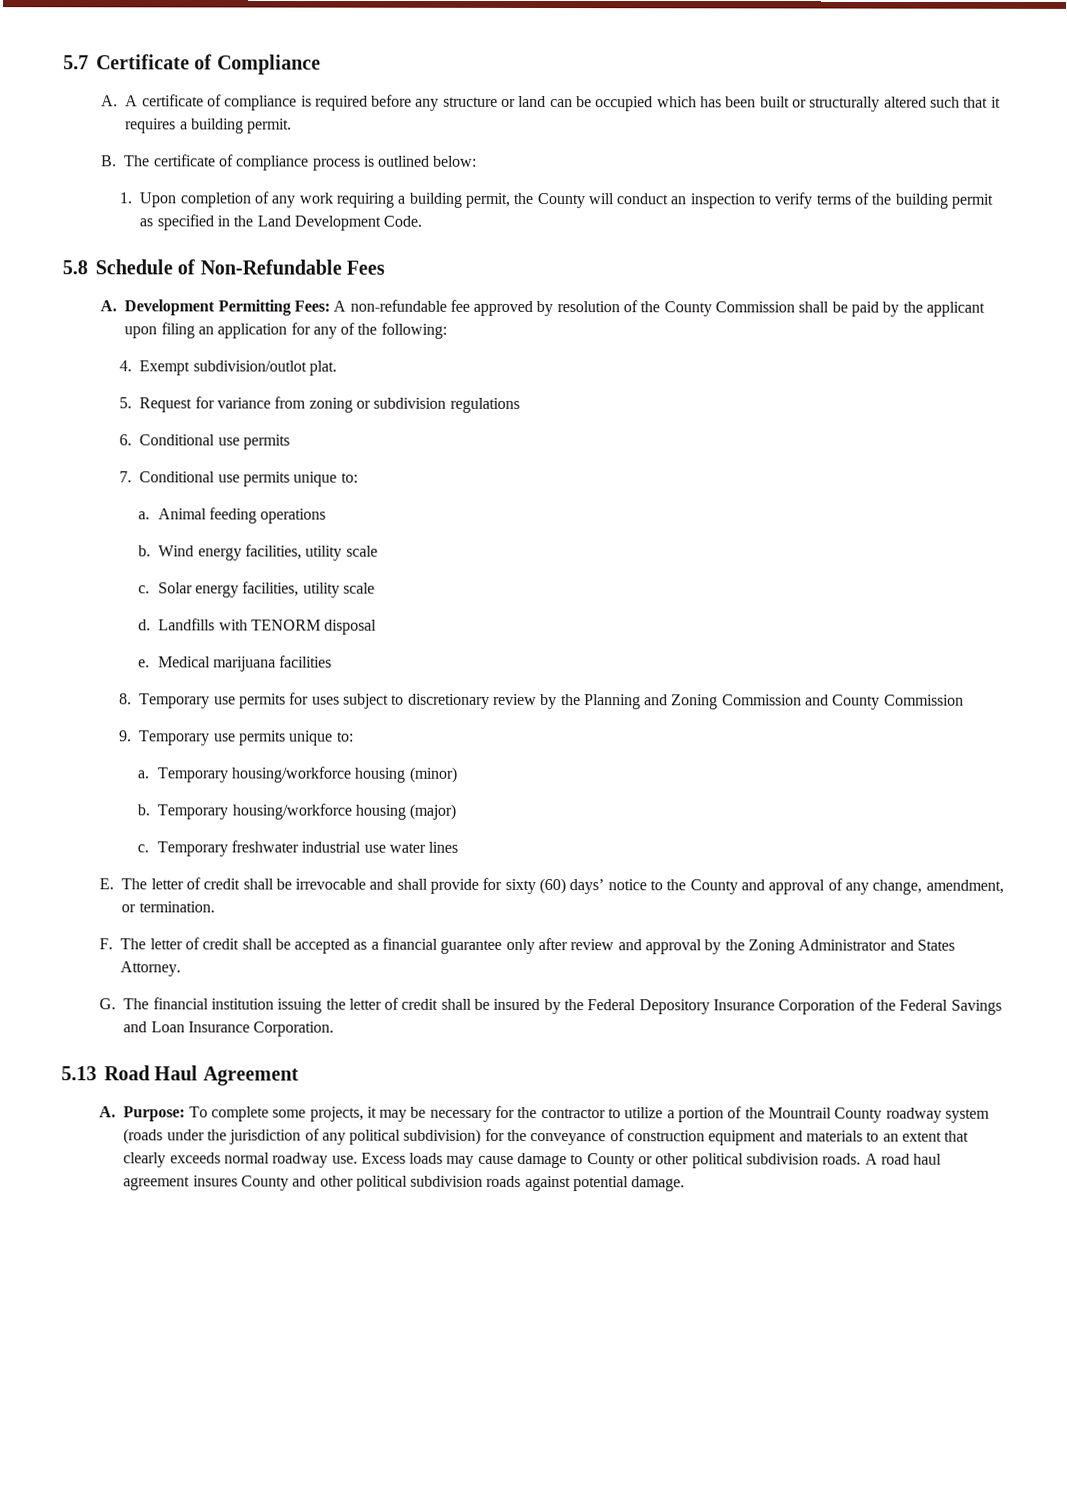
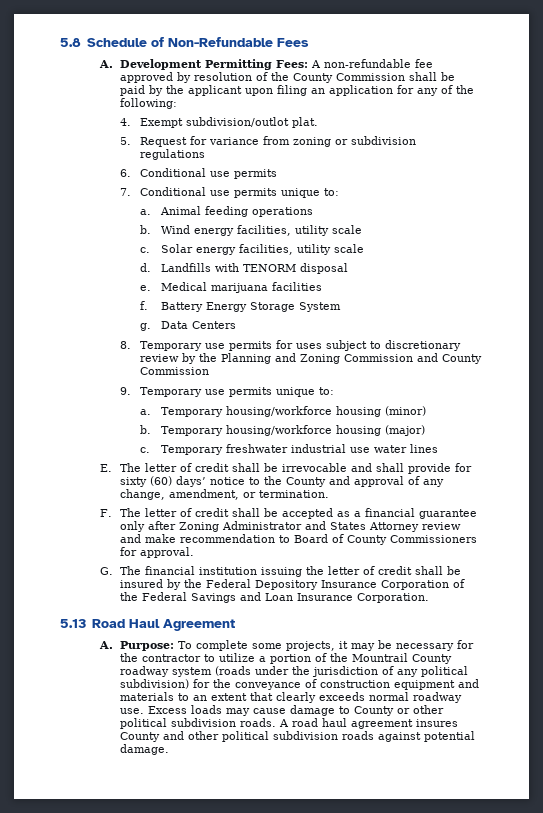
- 5.7 Certificate of Compliance
- A. A certificate of compliance is required before any structure or land can be occupied which has been built or structurally altered such that it requires a building permit.
- B. The certificate of compliance process is outlined below:
- 1. Upon completion of any work requiring a building permit, the County will conduct an inspection to verify terms of the building permit as specified in the Land Development Code.
+ f. Battery Energy Storage System
+ g. Data Centers
- F. The letter of credit shall be accepted as a financial guarantee only after review and approval by the Zoning Administrator and States Attorney.
+ F. The letter of credit shall be accepted as a financial guarantee only after Zoning Administrator and States Attorney review and make recommendation to Board of County Commissioners for approval.

